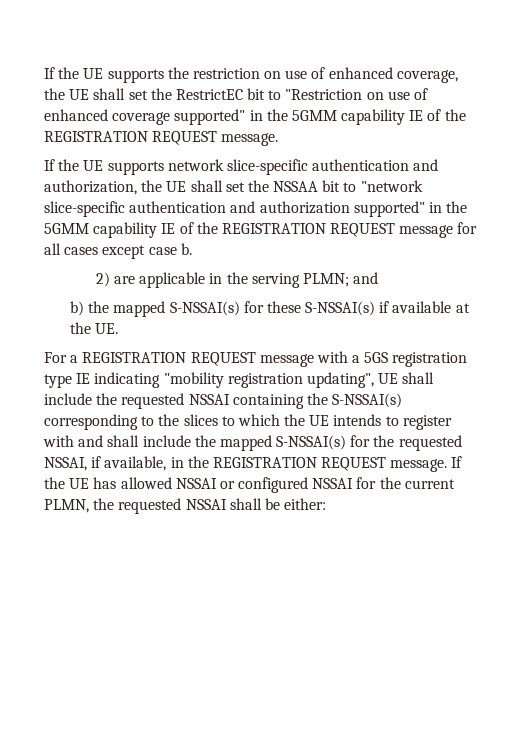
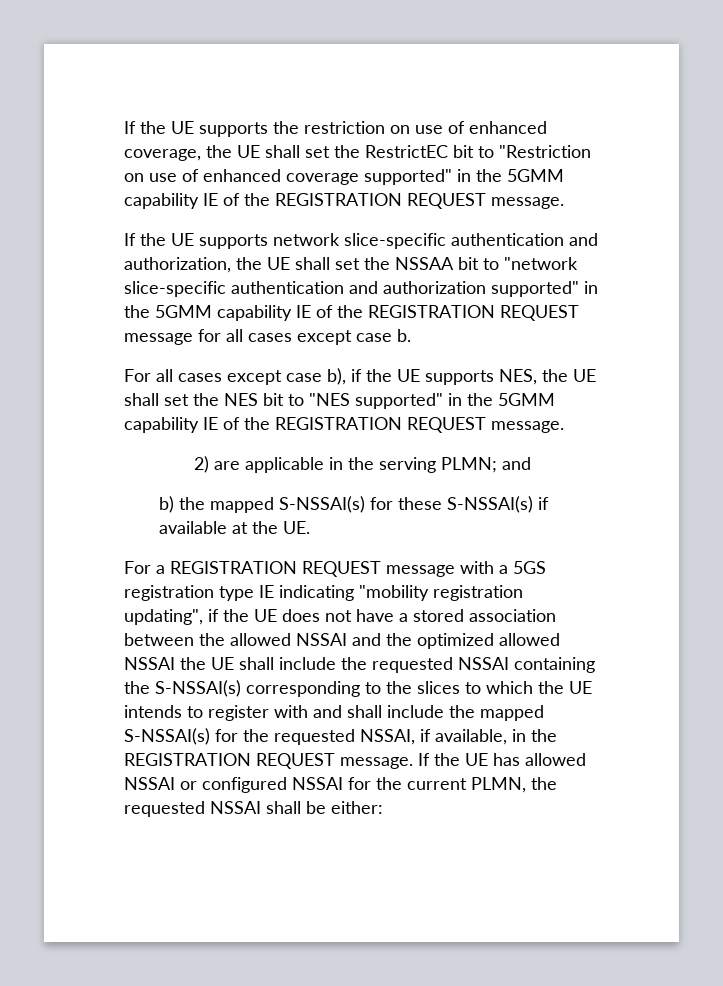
+ For all cases except case b), if the UE supports NES, the UE shall set the NES bit to "NES supported" in the 5GMM capability IE of the REGISTRATION REQUEST message.
- For a REGISTRATION REQUEST message with a 5GS registration type IE indicating "mobility registration updating", UE shall include the requested NSSAI containing the S-NSSAI(s) corresponding to the slices to which the UE intends to register with and shall include the mapped S-NSSAI(s) for the requested NSSAI, if available, in the REGISTRATION REQUEST message.
+ For a REGISTRATION REQUEST message with a 5GS registration type IE indicating "mobility registration updating", if the UE does not have a stored association between the allowed NSSAI and the optimized allowed NSSAI the UE shall include the requested NSSAI containing the S-NSSAI(s) corresponding to the slices to which the UE intends to register with and shall include the mapped S-NSSAI(s) for the requested NSSAI, if available, in the REGISTRATION REQUEST message.

